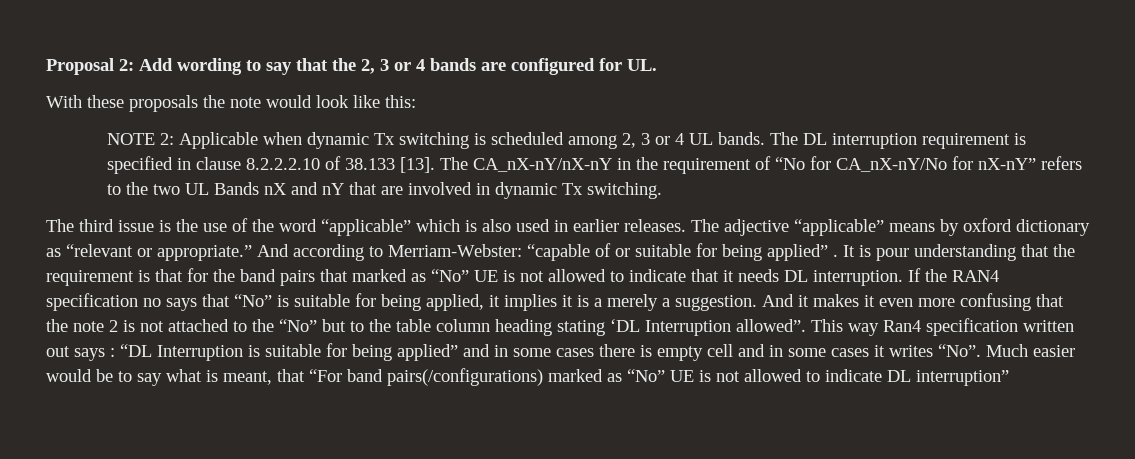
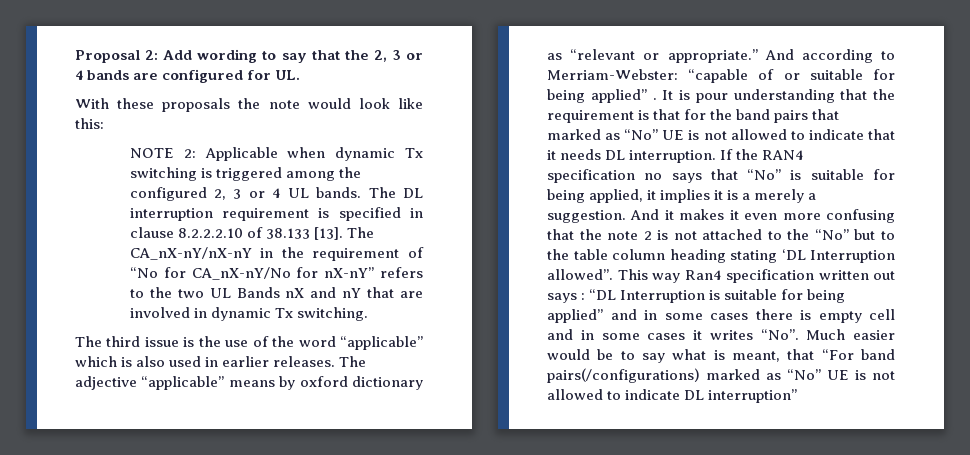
- NOTE 2: Applicable when dynamic Tx switching is scheduled among 2, 3 or 4 UL bands.
+ NOTE 2: Applicable when dynamic Tx switching is triggered among the configured 2, 3 or 4 UL bands.

